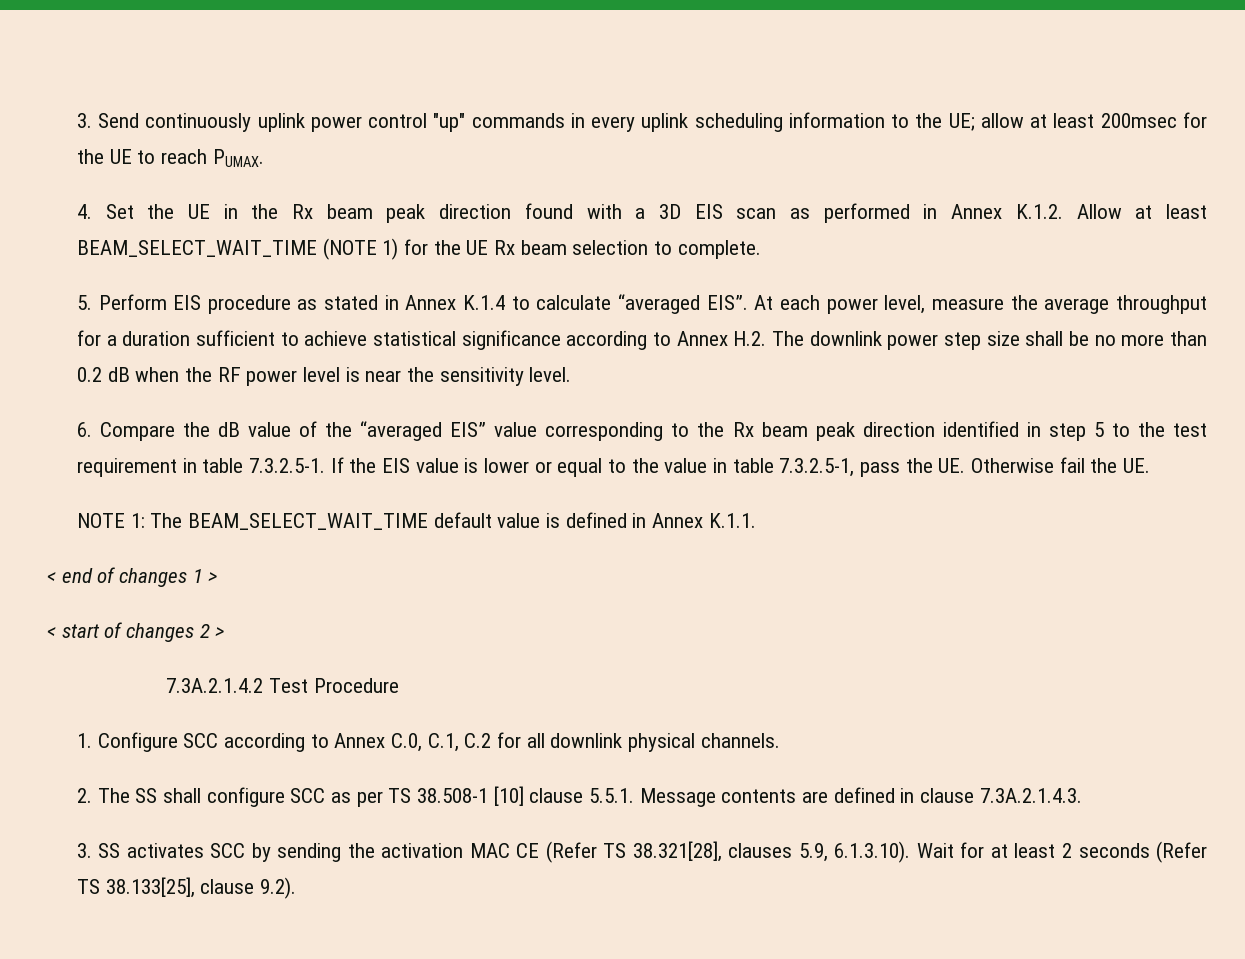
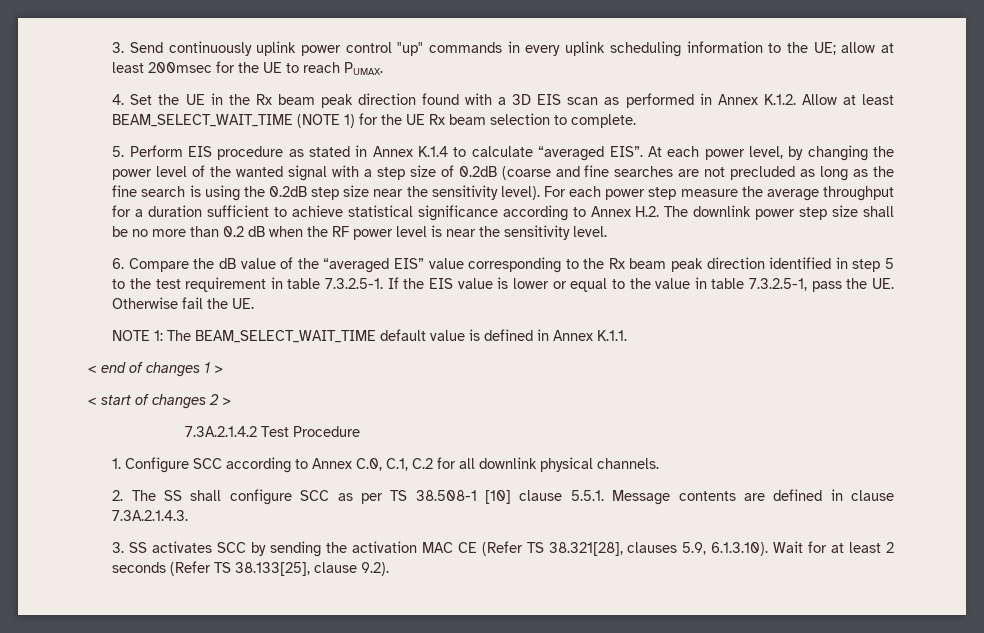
- At each power level, measure the average throughput for a duration sufficient to achieve statistical significance according to Annex H.2. The downlink power step size shall be no more than 0.2 dB when the RF power level is near the sensitivity level.
+ At each power level, by changing the power level of the wanted signal with a step size of 0.2dB (coarse and fine searches are not precluded as long as the fine search is using the 0.2dB step size near the sensitivity level). For each power step measure the average throughput for a duration sufficient to achieve statistical significance according to Annex H.2. The downlink power step size shall be no more than 0.2 dB when the RF power level is near the sensitivity level.

